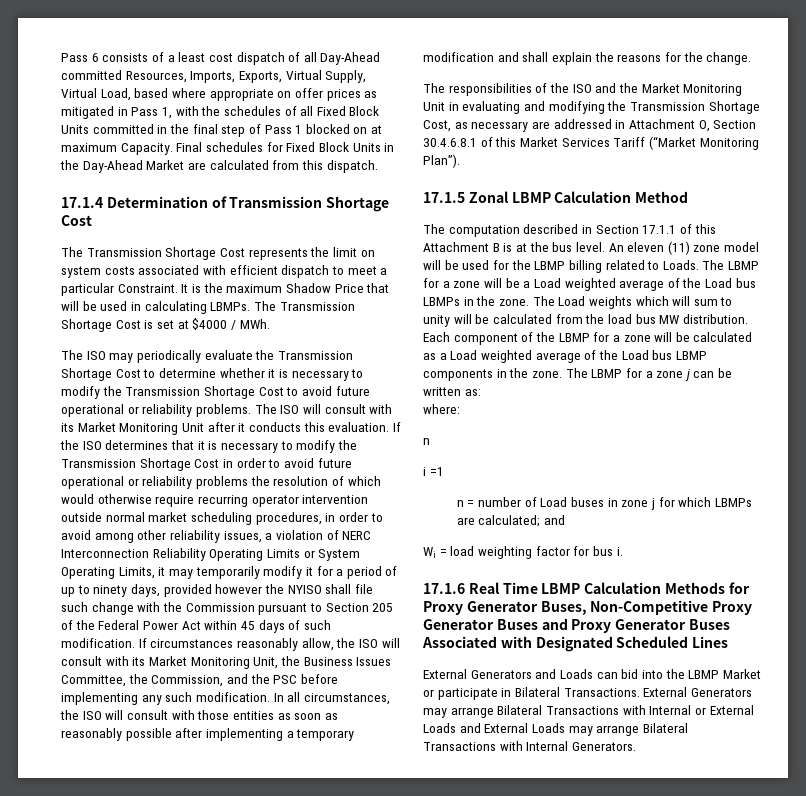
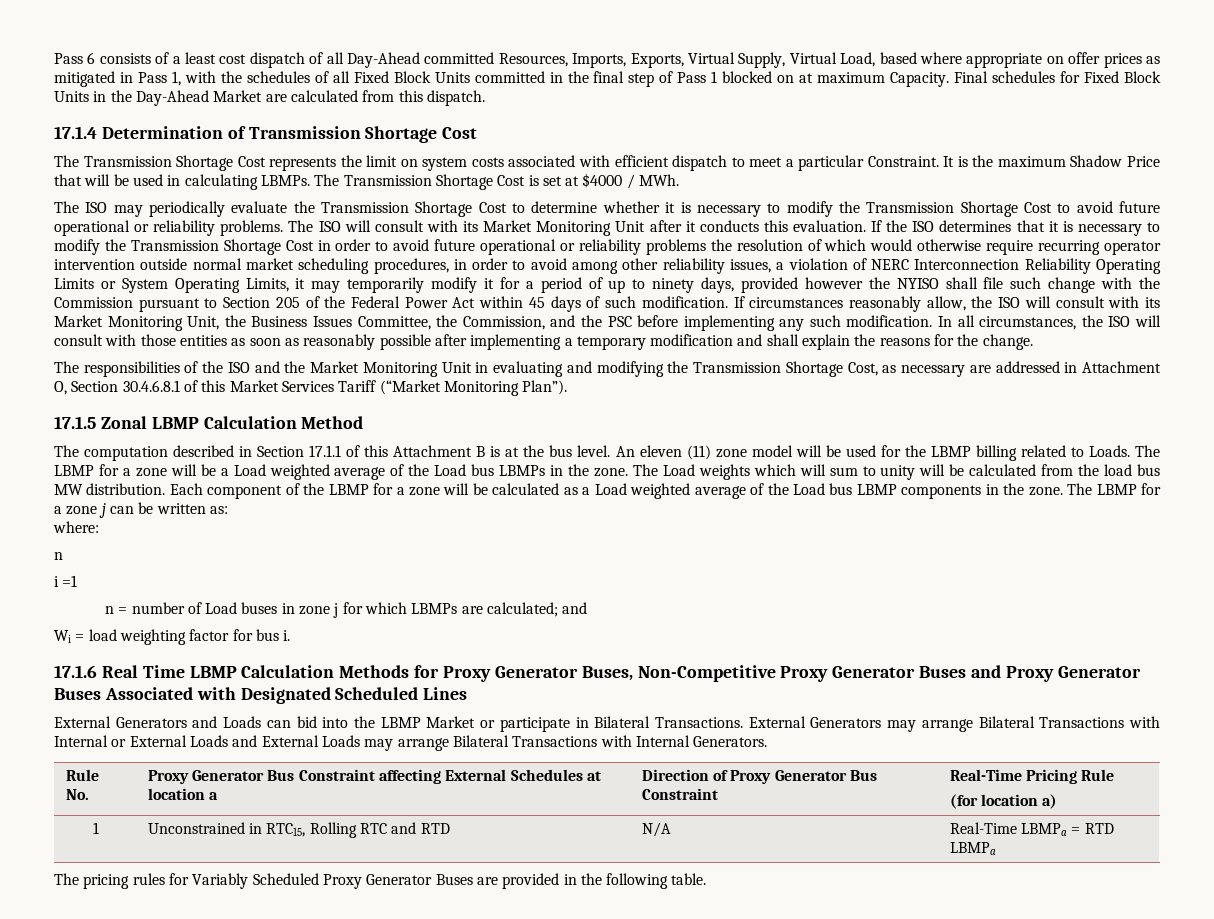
+ Rule No. | Proxy Generator Bus Constraint affecting External Schedules at location a | Direction of Proxy Generator Bus Constraint | Real-Time Pricing Rule
+ (for location a)
+ 1 | Unconstrained in RTC15, Rolling RTC and RTD | N/A | Real-Time LBMPa = RTD LBMPa
+ The pricing rules for Variably Scheduled Proxy Generator Buses are provided in the following table.

